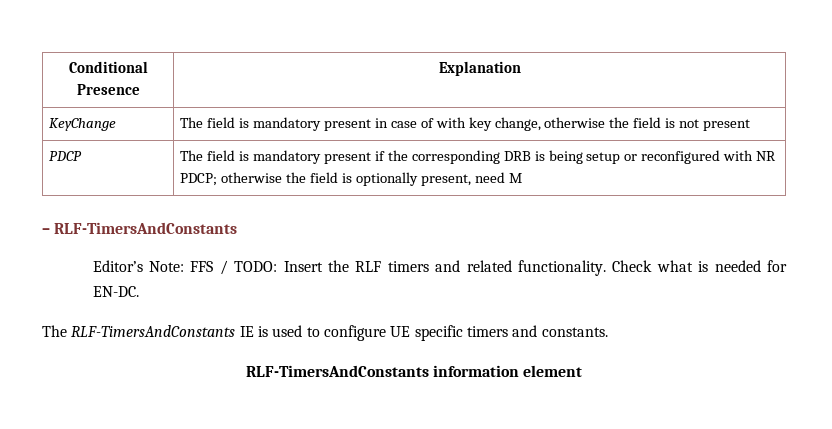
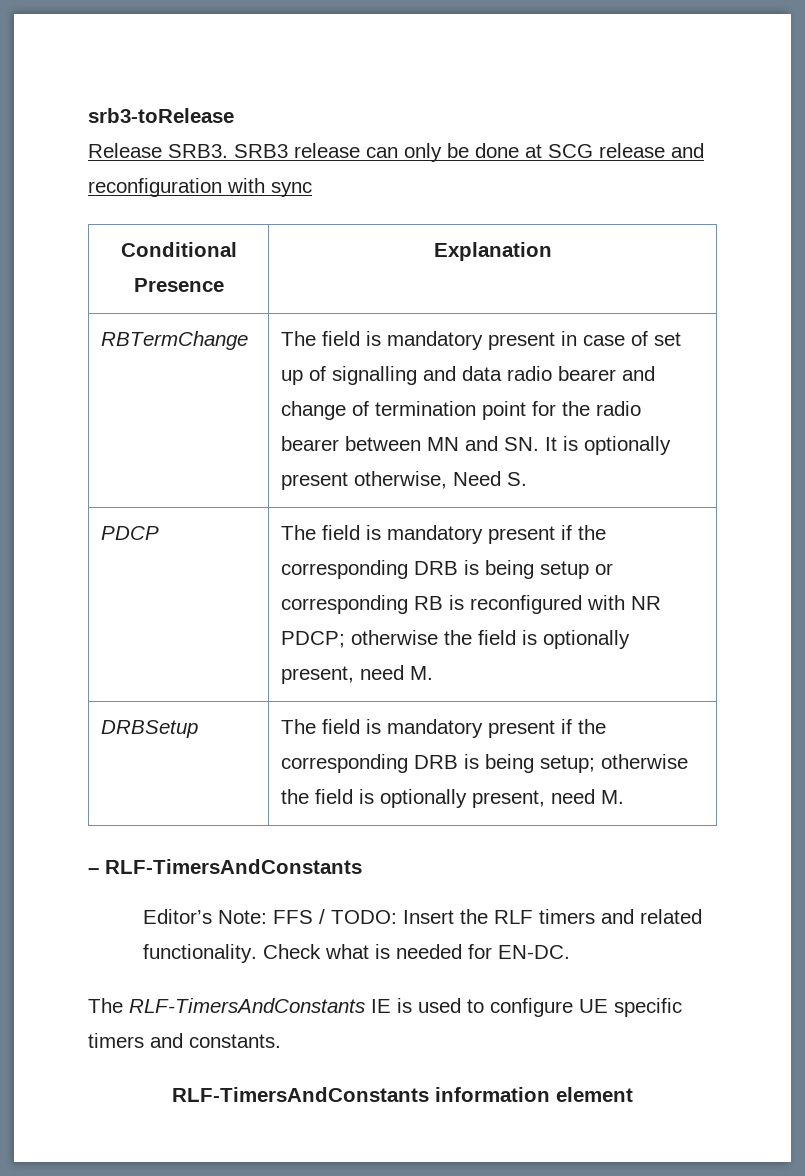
+ srb3-toRelease
+ Release SRB3. SRB3 release can only be done at SCG release and reconfiguration with sync
- KeyChange | The field is mandatory present in case of with key change, otherwise the field is not present
+ RBTermChange | The field is mandatory present in case of set up of signalling and data radio bearer and change of termination point for the radio bearer between MN and SN. It is optionally present otherwise, Need S.
- PDCP | The field is mandatory present if the corresponding DRB is being setup or reconfigured with NR PDCP; otherwise the field is optionally present, need M
+ PDCP | The field is mandatory present if the corresponding DRB is being setup or corresponding RB is reconfigured with NR PDCP; otherwise the field is optionally present, need M.
+ DRBSetup | The field is mandatory present if the corresponding DRB is being setup; otherwise the field is optionally present, need M.

